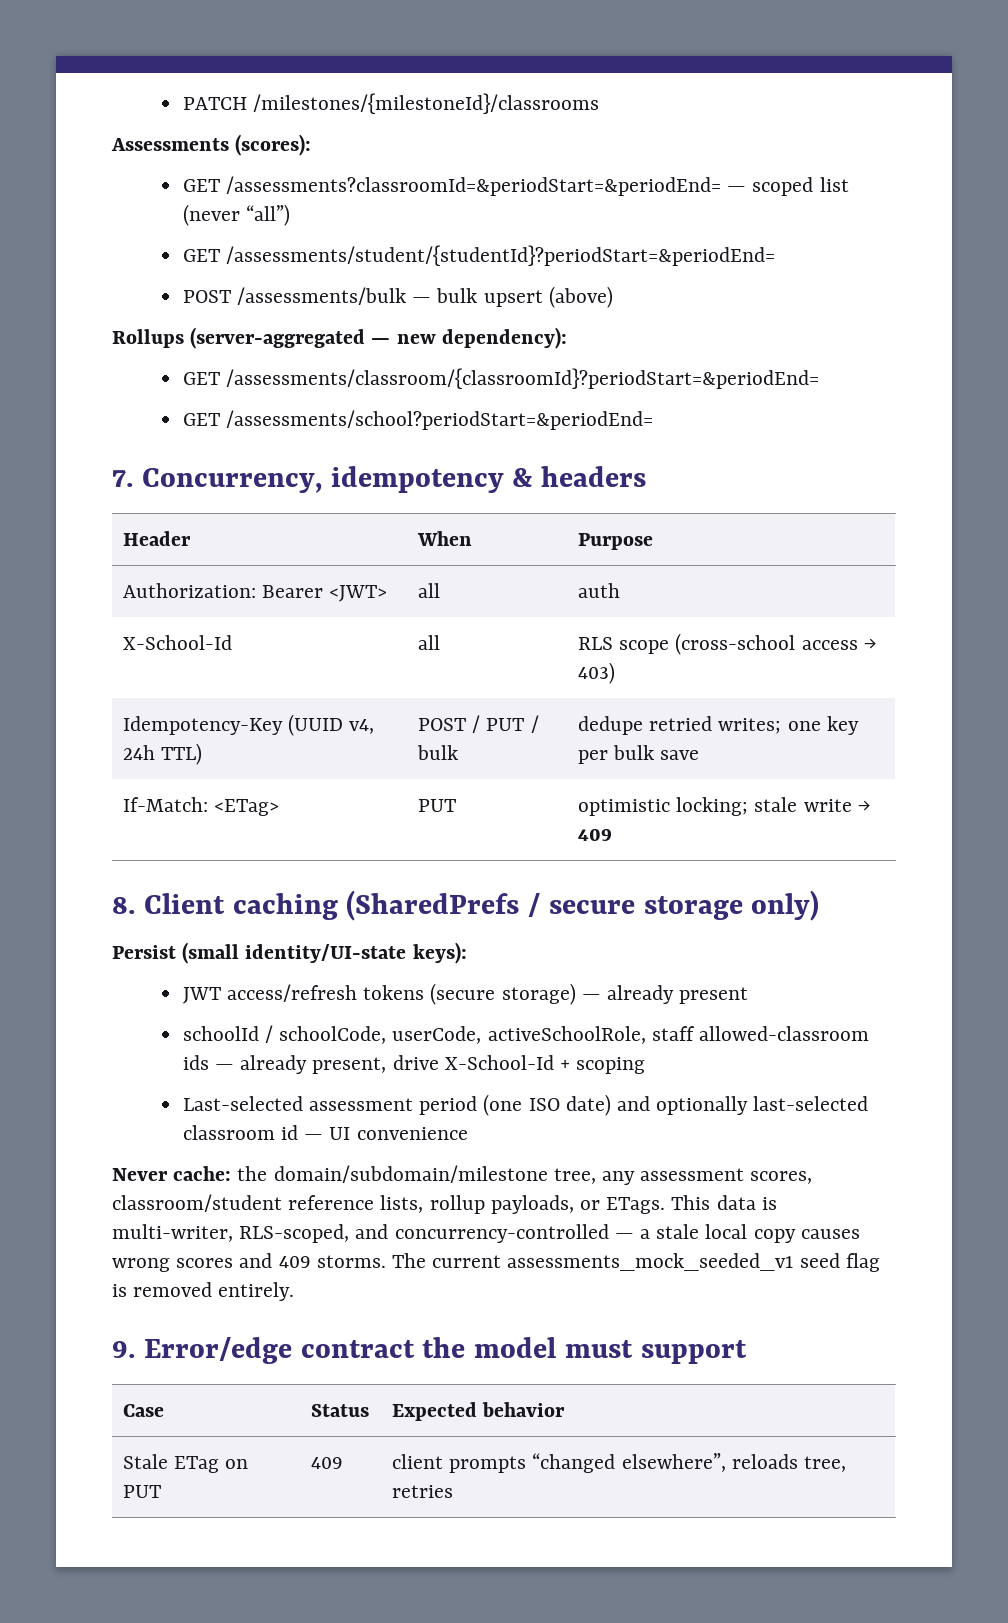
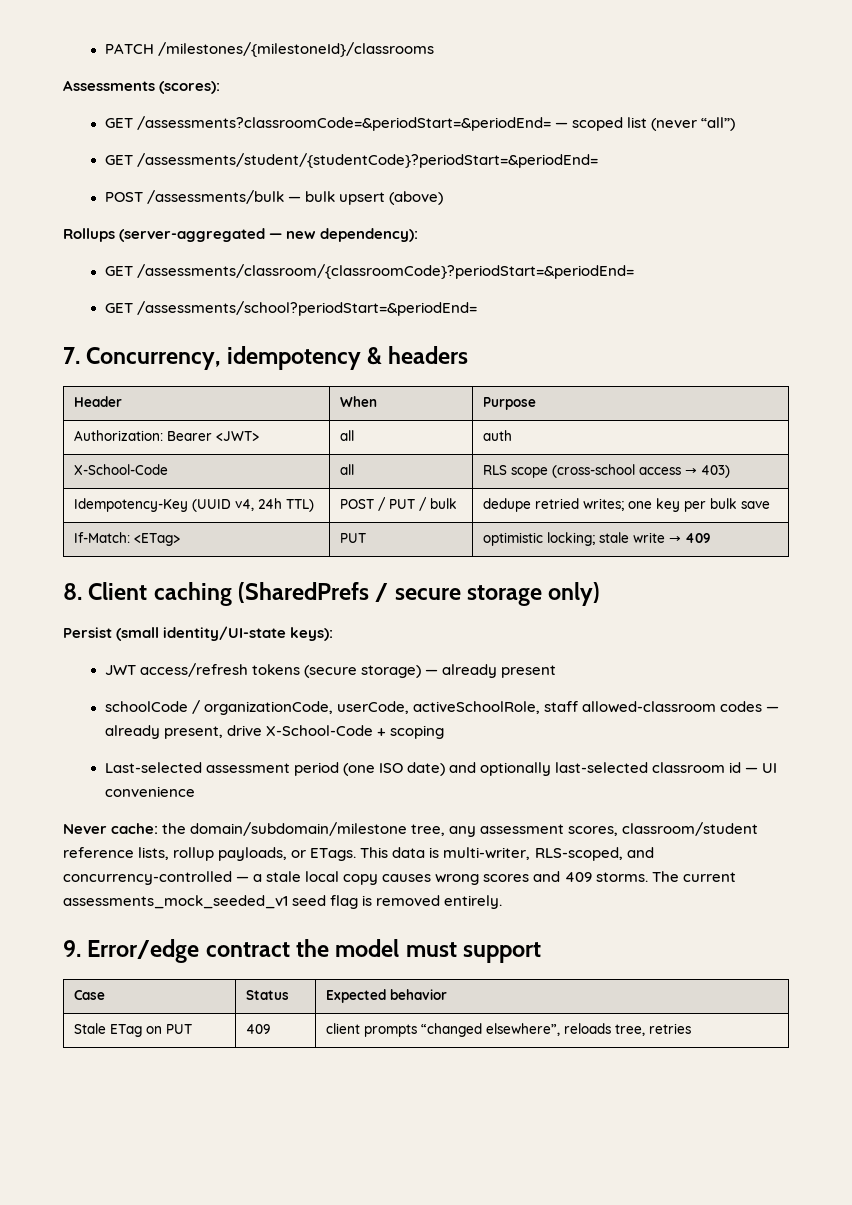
- GET /assessments?classroomId=&periodStart=&periodEnd= — scoped list (never “all”)
+ GET /assessments?classroomCode=&periodStart=&periodEnd= — scoped list (never “all”)
- GET /assessments/student/{studentId}?periodStart=&periodEnd=
+ GET /assessments/student/{studentCode}?periodStart=&periodEnd=
- GET /assessments/classroom/{classroomId}?periodStart=&periodEnd=
+ GET /assessments/classroom/{classroomCode}?periodStart=&periodEnd=
- X-School-Id | all | RLS scope (cross-school access → 403)
+ X-School-Code | all | RLS scope (cross-school access → 403)
- schoolId / schoolCode, userCode, activeSchoolRole, staff allowed-classroom ids — already present, drive X-School-Id + scoping
+ schoolCode / organizationCode, userCode, activeSchoolRole, staff allowed-classroom codes — already present, drive X-School-Code + scoping

